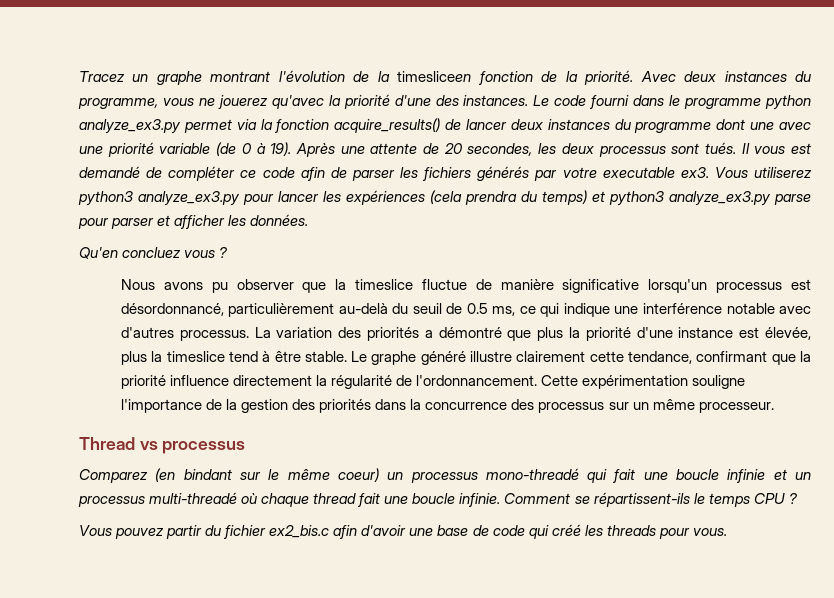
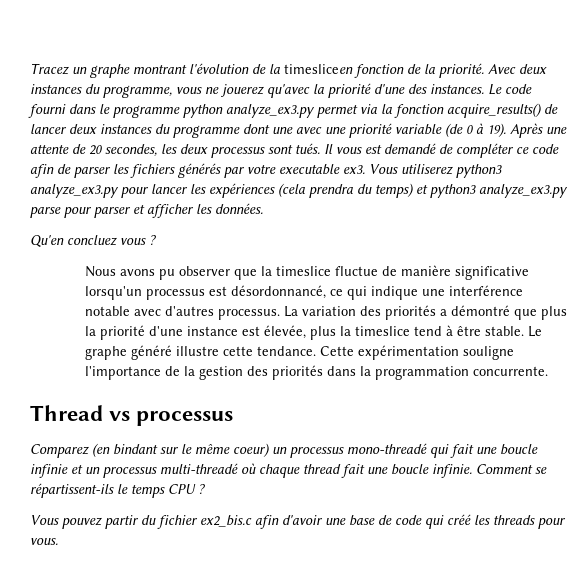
- Nous avons pu observer que la timeslice fluctue de manière significative lorsqu'un processus est désordonnancé, particulièrement au-delà du seuil de 0.5 ms, ce qui indique une interférence notable avec d'autres processus.
+ Nous avons pu observer que la timeslice fluctue de manière significative lorsqu'un processus est désordonnancé, ce qui indique une interférence notable avec d'autres processus.
- Le graphe généré illustre clairement cette tendance, confirmant que la priorité influence directement la régularité de l'ordonnancement.
+ Le graphe généré illustre cette tendance.
- Cette expérimentation souligne l'importance de la gestion des priorités dans la concurrence des processus sur un même processeur.
+ Cette expérimentation souligne l'importance de la gestion des priorités dans la programmation concurrente.

